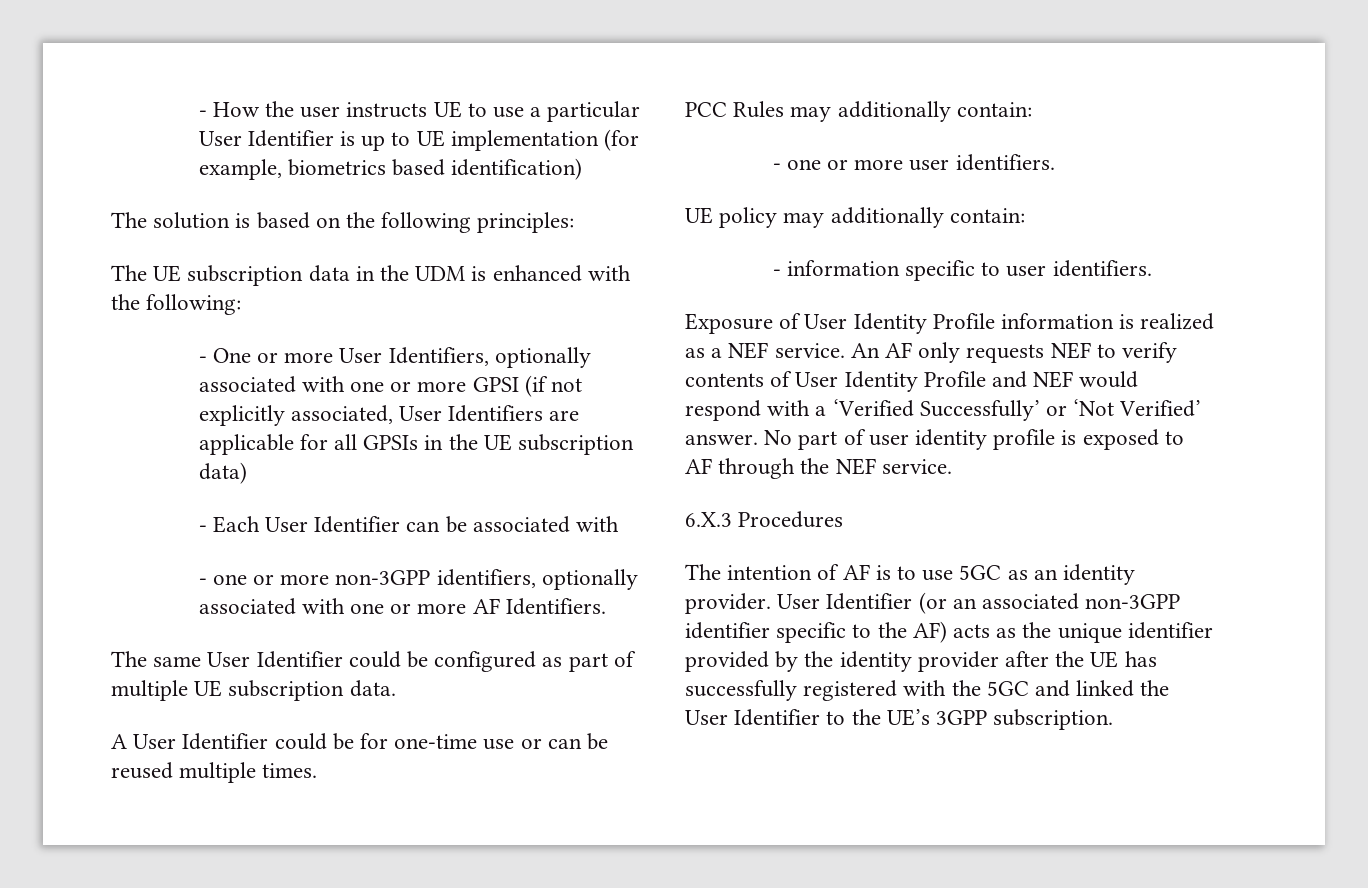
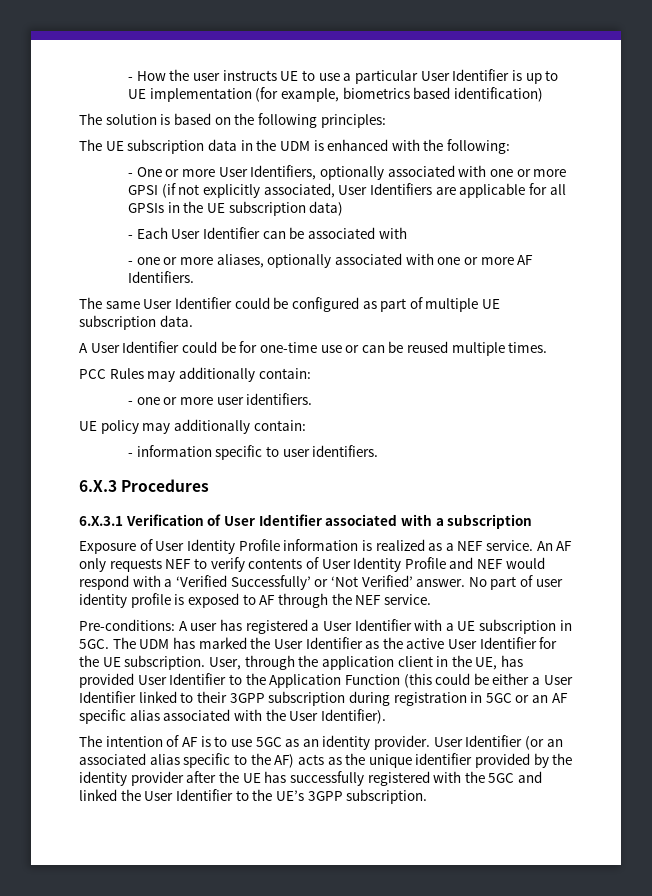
- - one or more non-3GPP identifiers, optionally associated with one or more AF Identifiers.
+ - one or more aliases, optionally associated with one or more AF Identifiers.
+ 6.X.3 Procedures
+ 6.X.3.1 Verification of User Identifier associated with a subscription
- 6.X.3 Procedures
+ Pre-conditions: A user has registered a User Identifier with a UE subscription in 5GC. The UDM has marked the User Identifier as the active User Identifier for the UE subscription. User, through the application client in the UE, has provided User Identifier to the Application Function (this could be either a User Identifier linked to their 3GPP subscription during registration in 5GC or an AF specific alias associated with the User Identifier).
- User Identifier (or an associated non-3GPP identifier specific to the AF) acts as the unique identifier provided by the identity provider after the UE has successfully registered with the 5GC and linked the User Identifier to the UE’s 3GPP subscription.
+ User Identifier (or an associated alias specific to the AF) acts as the unique identifier provided by the identity provider after the UE has successfully registered with the 5GC and linked the User Identifier to the UE’s 3GPP subscription.

